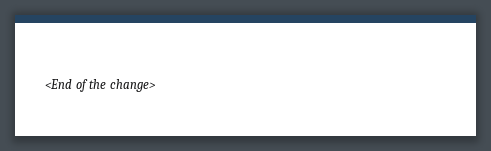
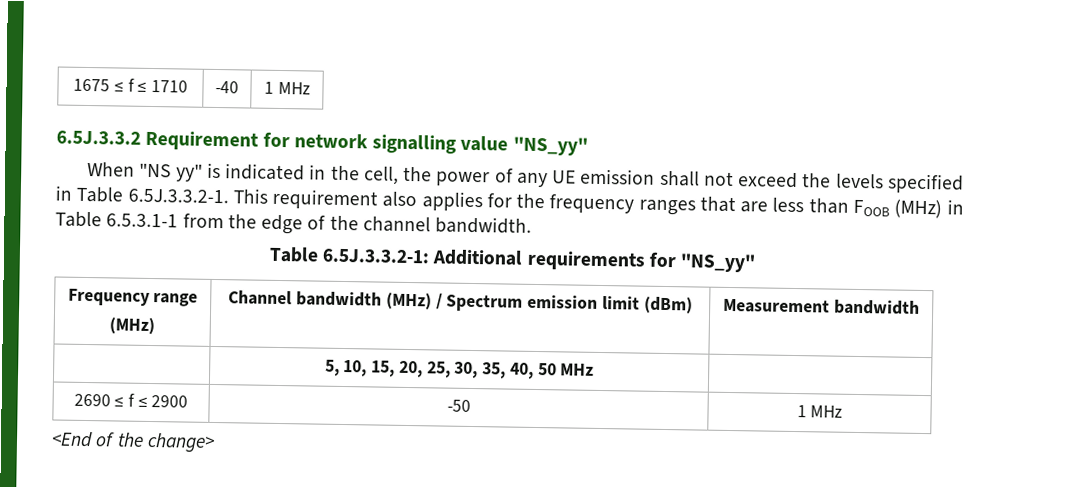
+ 1675 ≤ f ≤ 1710 | -40 | 1 MHz
+ 6.5J.3.3.2 Requirement for network signalling value "NS_yy"
+ When "NS yy" is indicated in the cell, the power of any UE emission shall not exceed the levels specified in Table 6.5J.3.3.2-1. This requirement also applies for the frequency ranges that are less than FOOB (MHz) in Table 6.5.3.1-1 from the edge of the channel bandwidth.
+ Table 6.5J.3.3.2-1: Additional requirements for "NS_yy"
+ Frequency range
+ (MHz) | Channel bandwidth (MHz) / Spectrum emission limit (dBm) | Measurement bandwidth
+ | 5, 10, 15, 20, 25, 30, 35, 40, 50 MHz |
+ 2690 ≤ f ≤ 2900 | -50 | 1 MHz

